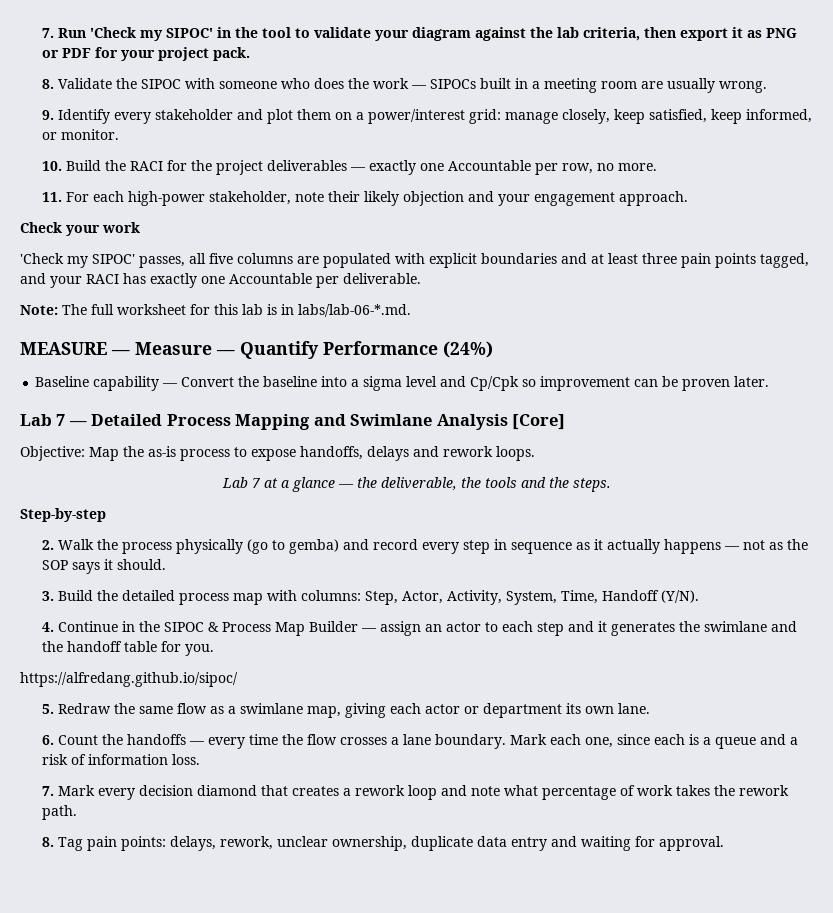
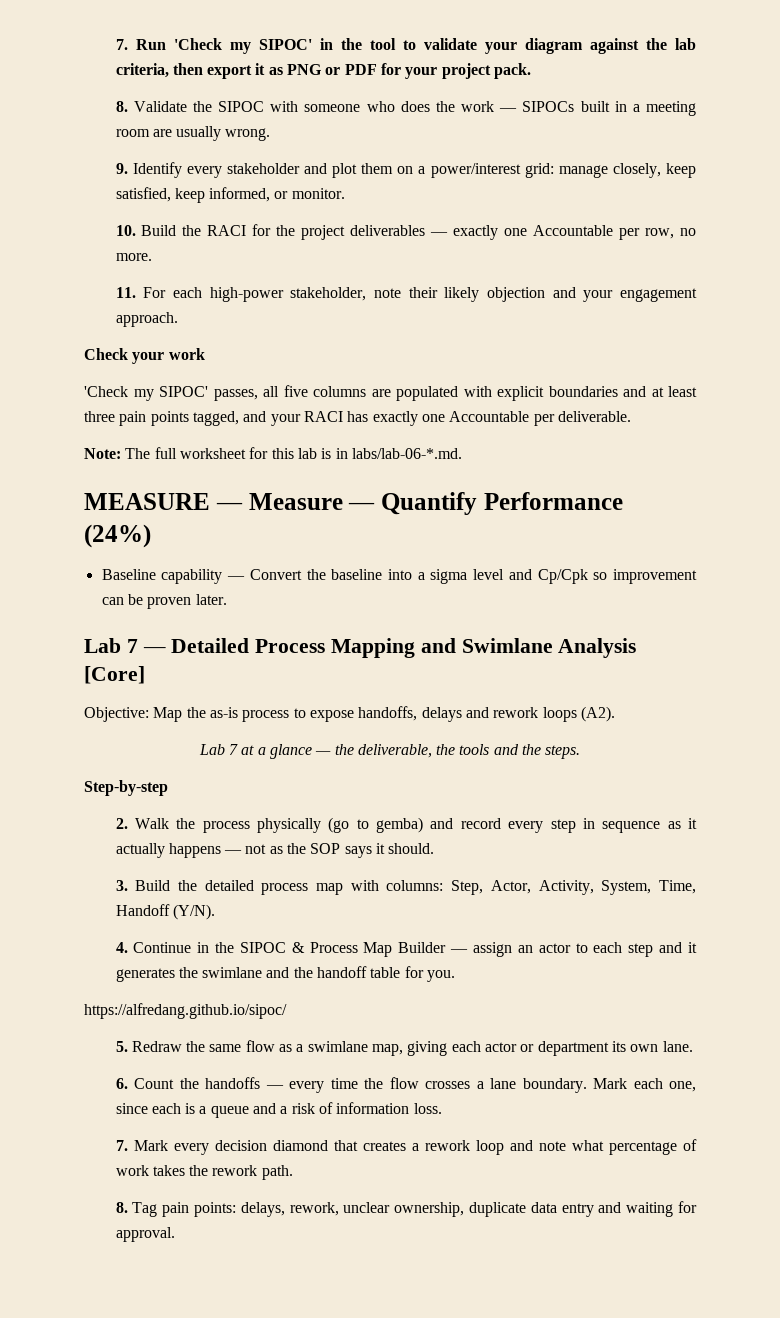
- Objective: Map the as-is process to expose handoffs, delays and rework loops.
+ Objective: Map the as-is process to expose handoffs, delays and rework loops (A2).

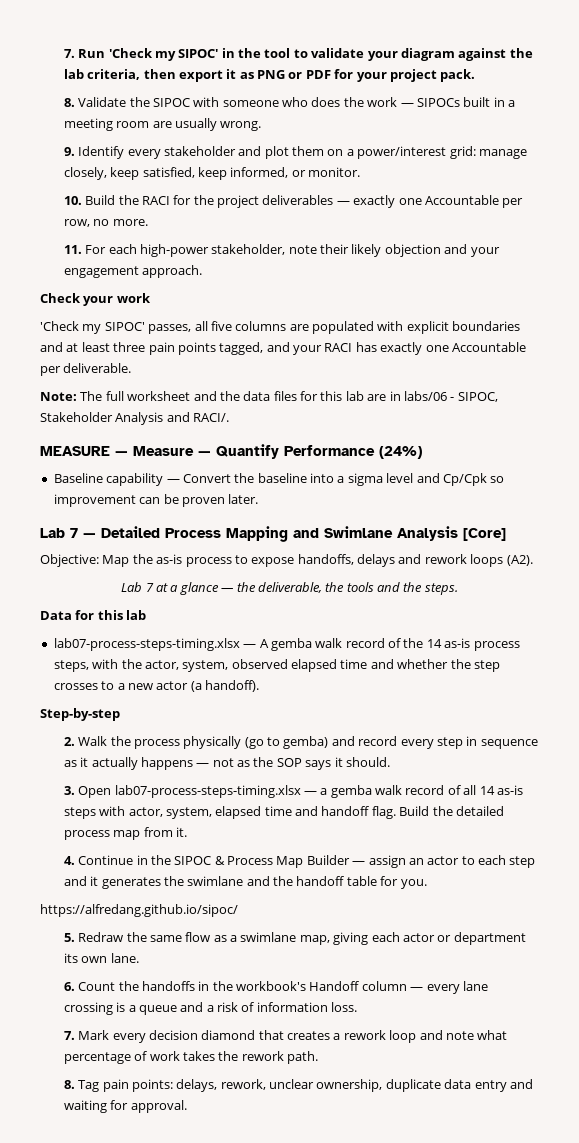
- Note: The full worksheet for this lab is in labs/lab-06-*.md.
+ Note: The full worksheet and the data files for this lab are in labs/06 - SIPOC, Stakeholder Analysis and RACI/.
+ Data for this lab
+ lab07-process-steps-timing.xlsx — A gemba walk record of the 14 as-is process steps, with the actor, system, observed elapsed time and whether the step crosses to a new actor (a handoff).
- 3. Build the detailed process map with columns: Step, Actor, Activity, System, Time, Handoff (Y/N).
+ 3. Open lab07-process-steps-timing.xlsx — a gemba walk record of all 14 as-is steps with actor, system, elapsed time and handoff flag. Build the detailed process map from it.
- 6. Count the handoffs — every time the flow crosses a lane boundary. Mark each one, since each is a queue and a risk of information loss.
+ 6. Count the handoffs in the workbook's Handoff column — every lane crossing is a queue and a risk of information loss.

